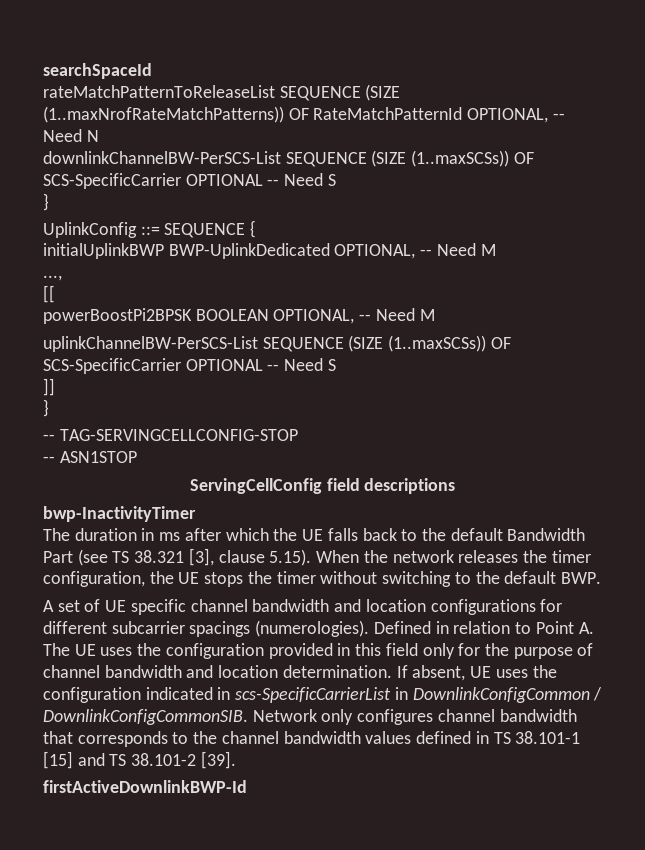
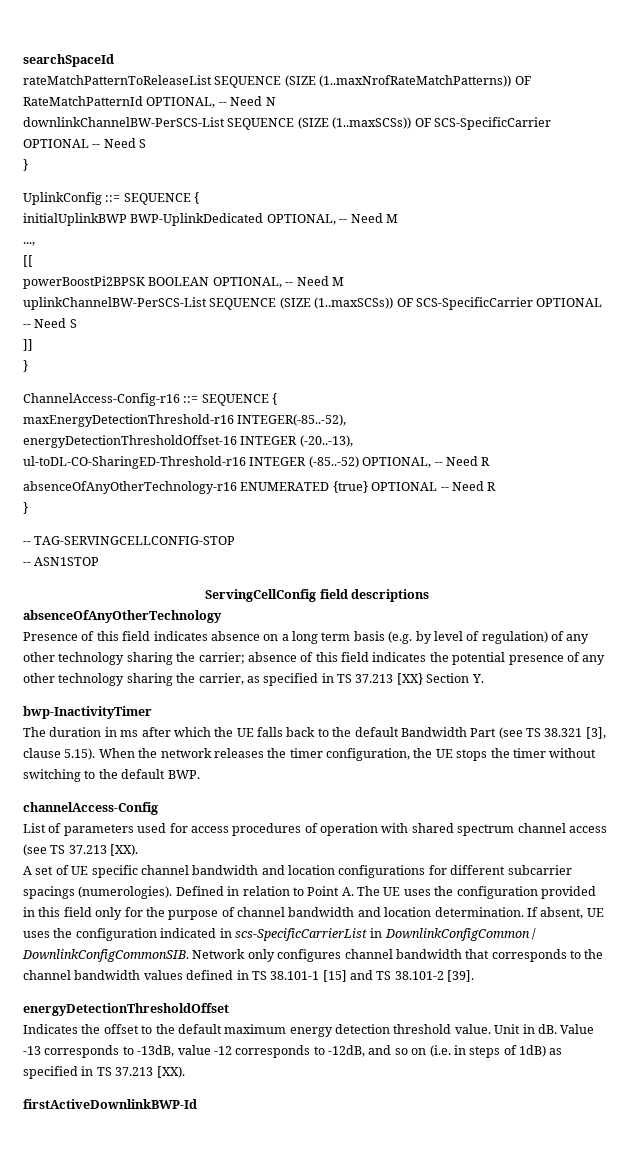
+ ChannelAccess-Config-r16 ::= SEQUENCE {
+ maxEnergyDetectionThreshold-r16 INTEGER(-85..-52),
+ energyDetectionThresholdOffset-16 INTEGER (-20..-13),
+ ul-toDL-CO-SharingED-Threshold-r16 INTEGER (-85..-52) OPTIONAL, -- Need R
+ absenceOfAnyOtherTechnology-r16 ENUMERATED {true} OPTIONAL -- Need R
+ }
+ absenceOfAnyOtherTechnology
+ Presence of this field indicates absence on a long term basis (e.g. by level of regulation) of any other technology sharing the carrier; absence of this field indicates the potential presence of any other technology sharing the carrier, as specified in TS 37.213 [XX} Section Y.
+ channelAccess-Config
+ List of parameters used for access procedures of operation with shared spectrum channel access (see TS 37.213 [XX).
+ energyDetectionThresholdOffset
+ Indicates the offset to the default maximum energy detection threshold value. Unit in dB. Value -13 corresponds to -13dB, value -12 corresponds to -12dB, and so on (i.e. in steps of 1dB) as specified in TS 37.213 [XX).

